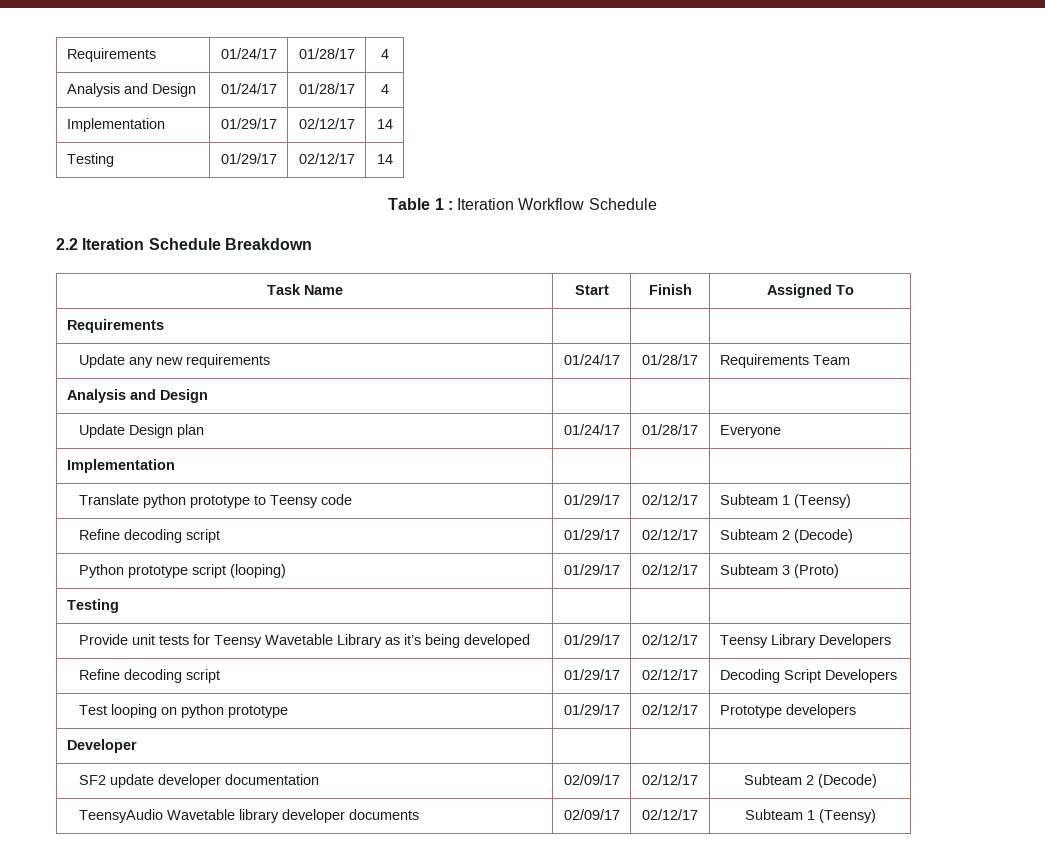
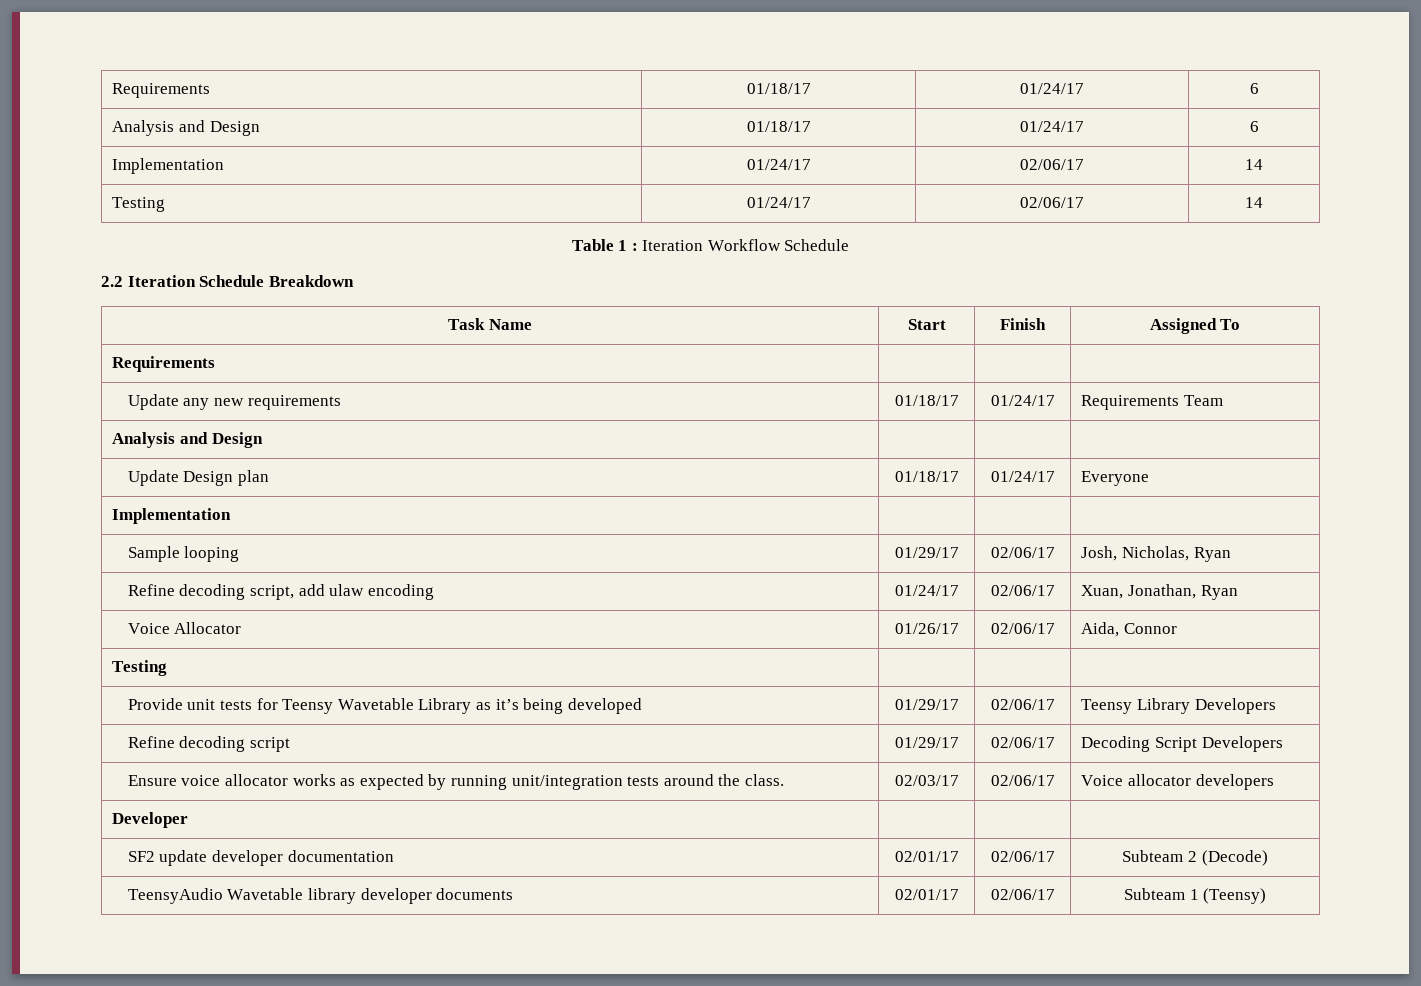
- Requirements | 01/24/17 | 01/28/17 | 4
- Analysis and Design | 01/24/17 | 01/28/17 | 4
- Implementation | 01/29/17 | 02/12/17 | 14
+ Requirements | 01/18/17 | 01/24/17 | 6
+ Analysis and Design | 01/18/17 | 01/24/17 | 6
+ Implementation | 01/24/17 | 02/06/17 | 14
- Testing | 01/29/17 | 02/12/17 | 14
+ Testing | 01/24/17 | 02/06/17 | 14
- Update any new requirements | 01/24/17 | 01/28/17 | Requirements Team
+ Update any new requirements | 01/18/17 | 01/24/17 | Requirements Team
- Update Design plan | 01/24/17 | 01/28/17 | Everyone
+ Update Design plan | 01/18/17 | 01/24/17 | Everyone
- Translate python prototype to Teensy code | 01/29/17 | 02/12/17 | Subteam 1 (Teensy)
- Refine decoding script | 01/29/17 | 02/12/17 | Subteam 2 (Decode)
- Python prototype script (looping) | 01/29/17 | 02/12/17 | Subteam 3 (Proto)
+ Sample looping | 01/29/17 | 02/06/17 | Josh, Nicholas, Ryan
+ Refine decoding script, add ulaw encoding | 01/24/17 | 02/06/17 | Xuan, Jonathan, Ryan
+ Voice Allocator | 01/26/17 | 02/06/17 | Aida, Connor
- Provide unit tests for Teensy Wavetable Library as it’s being developed | 01/29/17 | 02/12/17 | Teensy Library Developers
+ Provide unit tests for Teensy Wavetable Library as it’s being developed | 01/29/17 | 02/06/17 | Teensy Library Developers
- Refine decoding script | 01/29/17 | 02/12/17 | Decoding Script Developers
+ Refine decoding script | 01/29/17 | 02/06/17 | Decoding Script Developers
- Test looping on python prototype | 01/29/17 | 02/12/17 | Prototype developers
+ Ensure voice allocator works as expected by running unit/integration tests around the class. | 02/03/17 | 02/06/17 | Voice allocator developers
- SF2 update developer documentation | 02/09/17 | 02/12/17 | Subteam 2 (Decode)
+ SF2 update developer documentation | 02/01/17 | 02/06/17 | Subteam 2 (Decode)
- TeensyAudio Wavetable library developer documents | 02/09/17 | 02/12/17 | Subteam 1 (Teensy)
+ TeensyAudio Wavetable library developer documents | 02/01/17 | 02/06/17 | Subteam 1 (Teensy)

